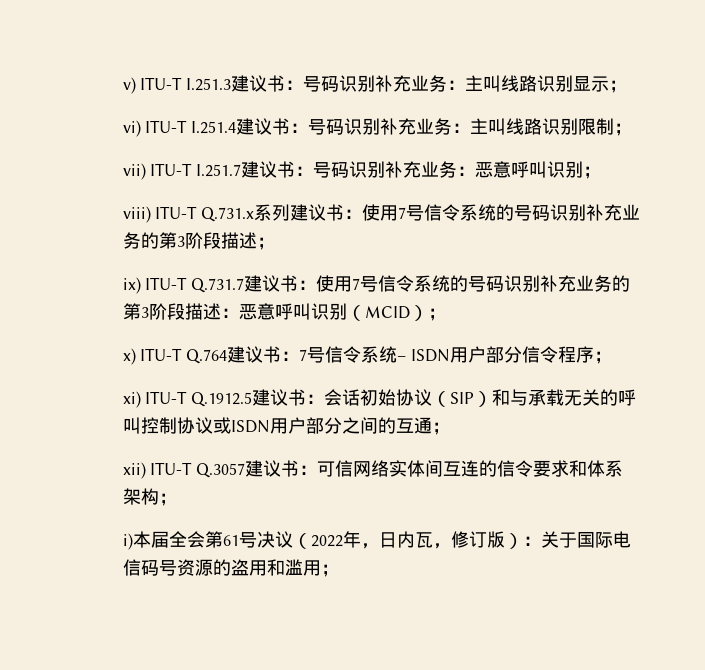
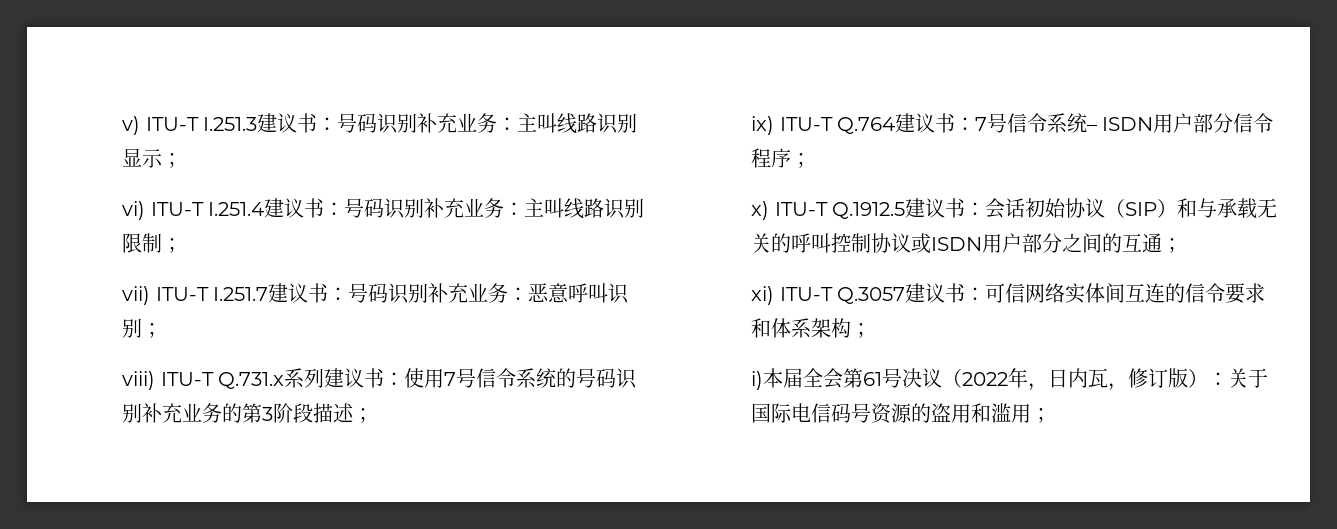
- ix) ITU-T Q.731.7建议书：使用7号信令系统的号码识别补充业务的第3阶段描述：恶意呼叫识别（MCID）；
- x) ITU-T Q.764建议书：7号信令系统– ISDN用户部分信令程序；
+ ix) ITU-T Q.764建议书：7号信令系统– ISDN用户部分信令程序；
- xi) ITU-T Q.1912.5建议书：会话初始协议（SIP）和与承载无关的呼叫控制协议或ISDN用户部分之间的互通；
+ x) ITU-T Q.1912.5建议书：会话初始协议（SIP）和与承载无关的呼叫控制协议或ISDN用户部分之间的互通；
- xii) ITU-T Q.3057建议书：可信网络实体间互连的信令要求和体系架构；
+ xi) ITU-T Q.3057建议书：可信网络实体间互连的信令要求和体系架构；

